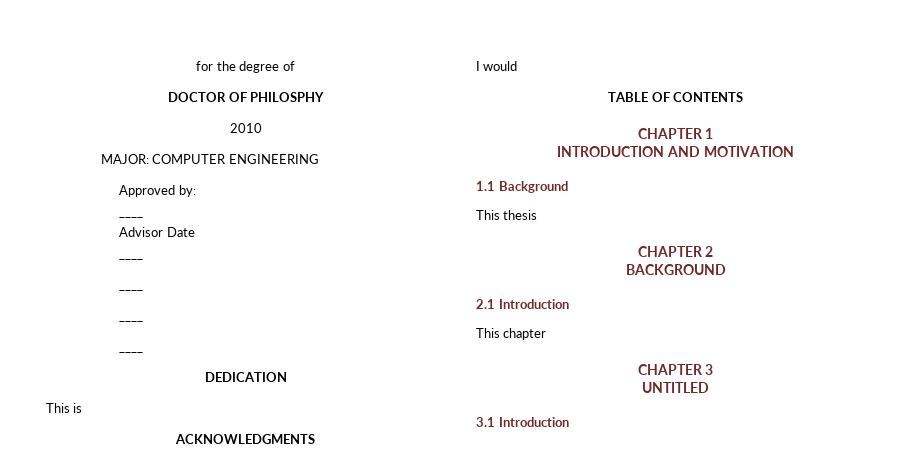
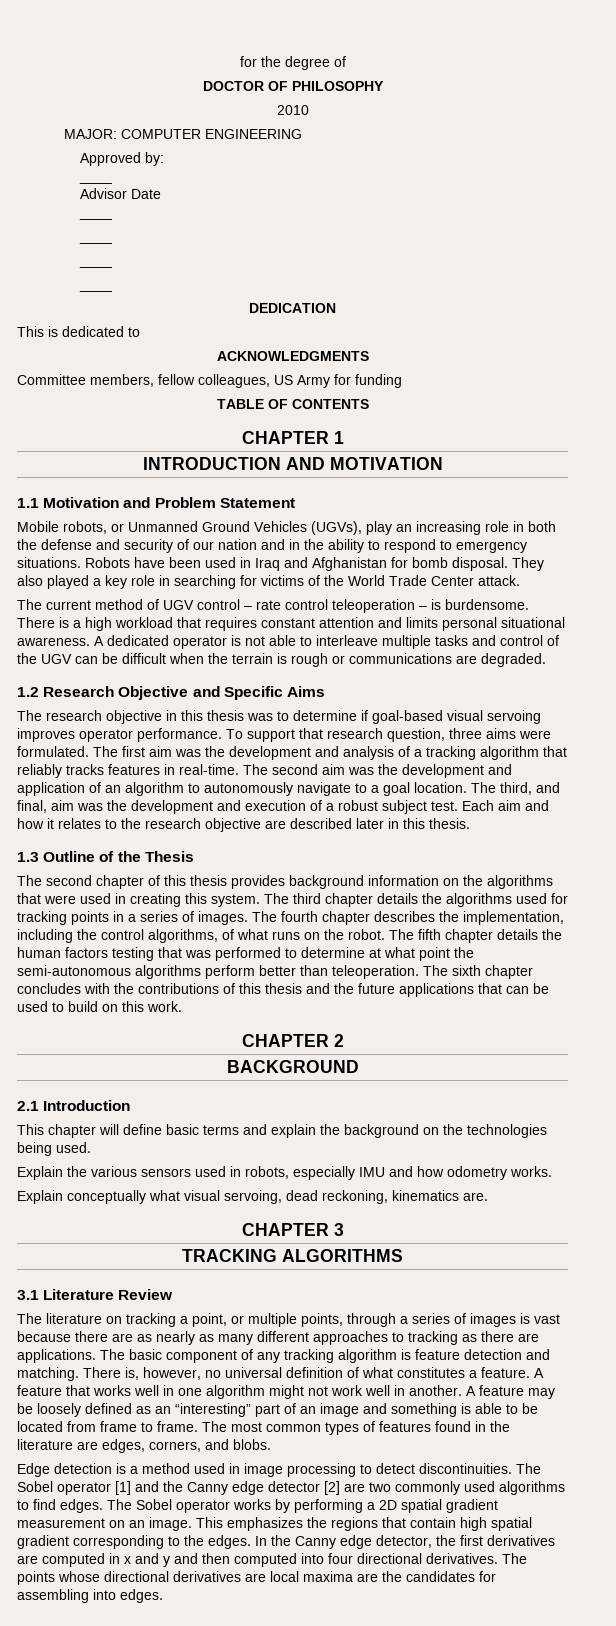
- DOCTOR OF PHILOSPHY
+ DOCTOR OF PHILOSOPHY
- This is
+ This is dedicated to
- I would
+ Committee members, fellow colleagues, US Army for funding
- 1.1 Background
- This thesis
+ 1.1 Motivation and Problem Statement
+ Mobile robots, or Unmanned Ground Vehicles (UGVs), play an increasing role in both the defense and security of our nation and in the ability to respond to emergency situations. Robots have been used in Iraq and Afghanistan for bomb disposal. They also played a key role in searching for victims of the World Trade Center attack.
+ The current method of UGV control – rate control teleoperation – is burdensome. There is a high workload that requires constant attention and limits personal situational awareness. A dedicated operator is not able to interleave multiple tasks and control of the UGV can be difficult when the terrain is rough or communications are degraded.
+ 1.2 Research Objective and Specific Aims
+ The research objective in this thesis was to determine if goal-based visual servoing improves operator performance. To support that research question, three aims were formulated. The first aim was the development and analysis of a tracking algorithm that reliably tracks features in real-time. The second aim was the development and application of an algorithm to autonomously navigate to a goal location. The third, and final, aim was the development and execution of a robust subject test. Each aim and how it relates to the research objective are described later in this thesis.
+ 1.3 Outline of the Thesis
+ The second chapter of this thesis provides background information on the algorithms that were used in creating this system. The third chapter details the algorithms used for tracking points in a series of images. The fourth chapter describes the implementation, including the control algorithms, of what runs on the robot. The fifth chapter details the human factors testing that was performed to determine at what point the semi-autonomous algorithms perform better than teleoperation. The sixth chapter concludes with the contributions of this thesis and the future applications that can be used to build on this work.
- This chapter
+ This chapter will define basic terms and explain the background on the technologies being used.
+ Explain the various sensors used in robots, especially IMU and how odometry works.
+ Explain conceptually what visual servoing, dead reckoning, kinematics are.
- UNTITLED
+ TRACKING ALGORITHMS
- 3.1 Introduction
+ 3.1 Literature Review
+ The literature on tracking a point, or multiple points, through a series of images is vast because there are as nearly as many different approaches to tracking as there are applications. The basic component of any tracking algorithm is feature detection and matching. There is, however, no universal definition of what constitutes a feature. A feature that works well in one algorithm might not work well in another. A feature may be loosely defined as an “interesting” part of an image and something is able to be located from frame to frame. The most common types of features found in the literature are edges, corners, and blobs.
+ Edge detection is a method used in image processing to detect discontinuities. The Sobel operator [1] and the Canny edge detector [2] are two commonly used algorithms to find edges. The Sobel operator works by performing a 2D spatial gradient measurement on an image. This emphasizes the regions that contain high spatial gradient corresponding to the edges. In the Canny edge detector, the first derivatives are computed in x and y and then computed into four directional derivatives. The points whose directional derivatives are local maxima are the candidates for assembling into edges.

